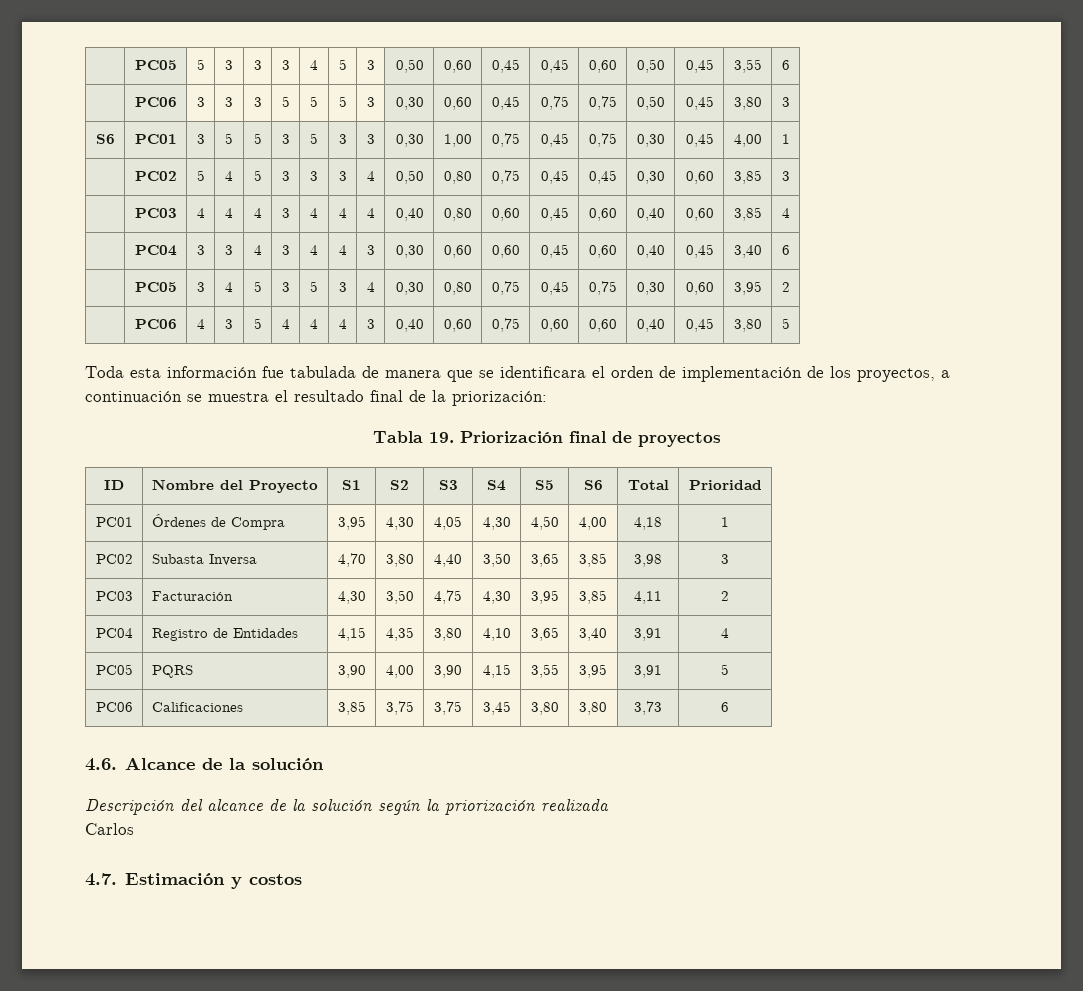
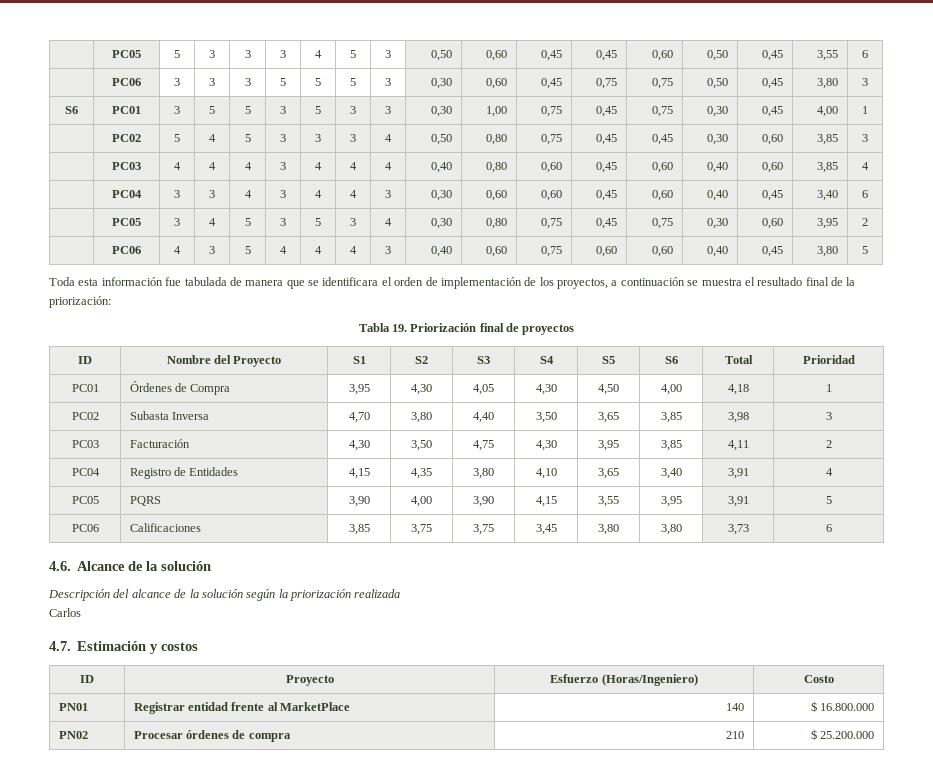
+ ID | Proyecto | Esfuerzo (Horas/Ingeniero) | Costo
+ PN01 | Registrar entidad frente al MarketPlace | 140 | $ 16.800.000
+ PN02 | Procesar órdenes de compra | 210 | $ 25.200.000

